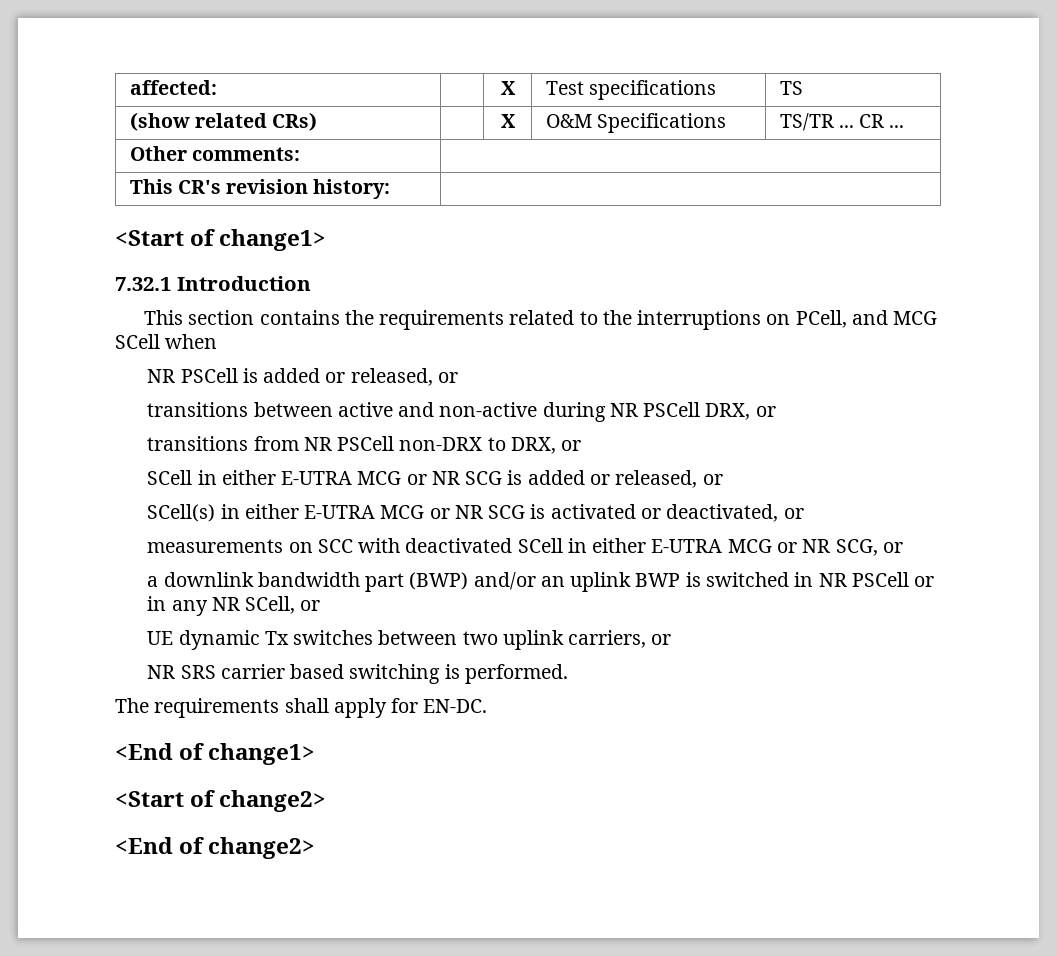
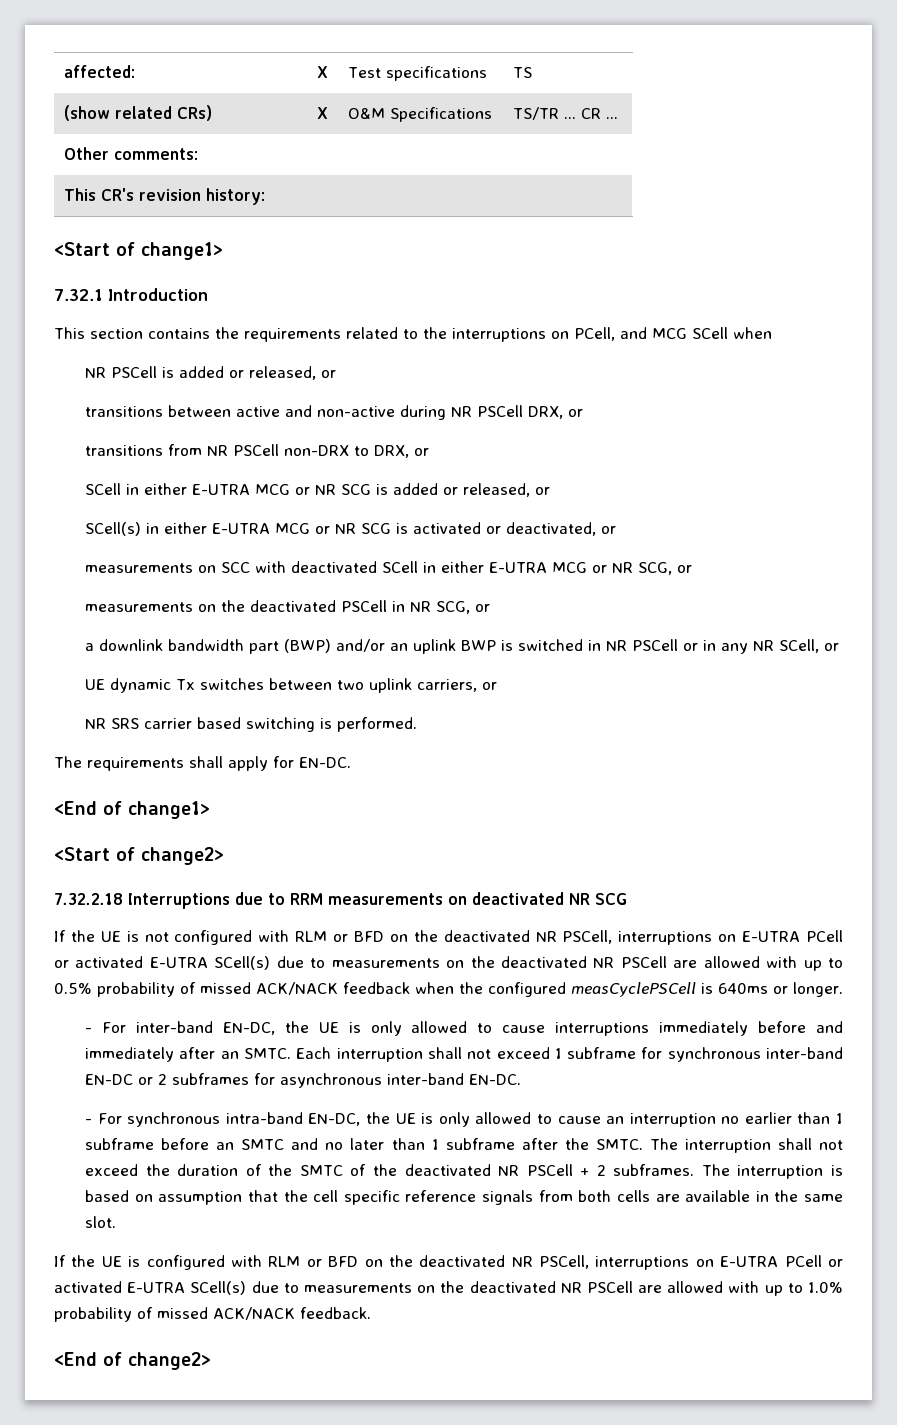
+ measurements on the deactivated PSCell in NR SCG, or
+ 7.32.2.18 Interruptions due to RRM measurements on deactivated NR SCG
+ If the UE is not configured with RLM or BFD on the deactivated NR PSCell, interruptions on E-UTRA PCell or activated E-UTRA SCell(s) due to measurements on the deactivated NR PSCell are allowed with up to 0.5% probability of missed ACK/NACK feedback when the configured measCyclePSCell is 640ms or longer.
+ - For inter-band EN-DC, the UE is only allowed to cause interruptions immediately before and immediately after an SMTC. Each interruption shall not exceed 1 subframe for synchronous inter-band EN-DC or 2 subframes for asynchronous inter-band EN-DC.
+ - For synchronous intra-band EN-DC, the UE is only allowed to cause an interruption no earlier than 1 subframe before an SMTC and no later than 1 subframe after the SMTC. The interruption shall not exceed the duration of the SMTC of the deactivated NR PSCell + 2 subframes. The interruption is based on assumption that the cell specific reference signals from both cells are available in the same slot.
+ If the UE is configured with RLM or BFD on the deactivated NR PSCell, interruptions on E-UTRA PCell or activated E-UTRA SCell(s) due to measurements on the deactivated NR PSCell are allowed with up to 1.0% probability of missed ACK/NACK feedback.

